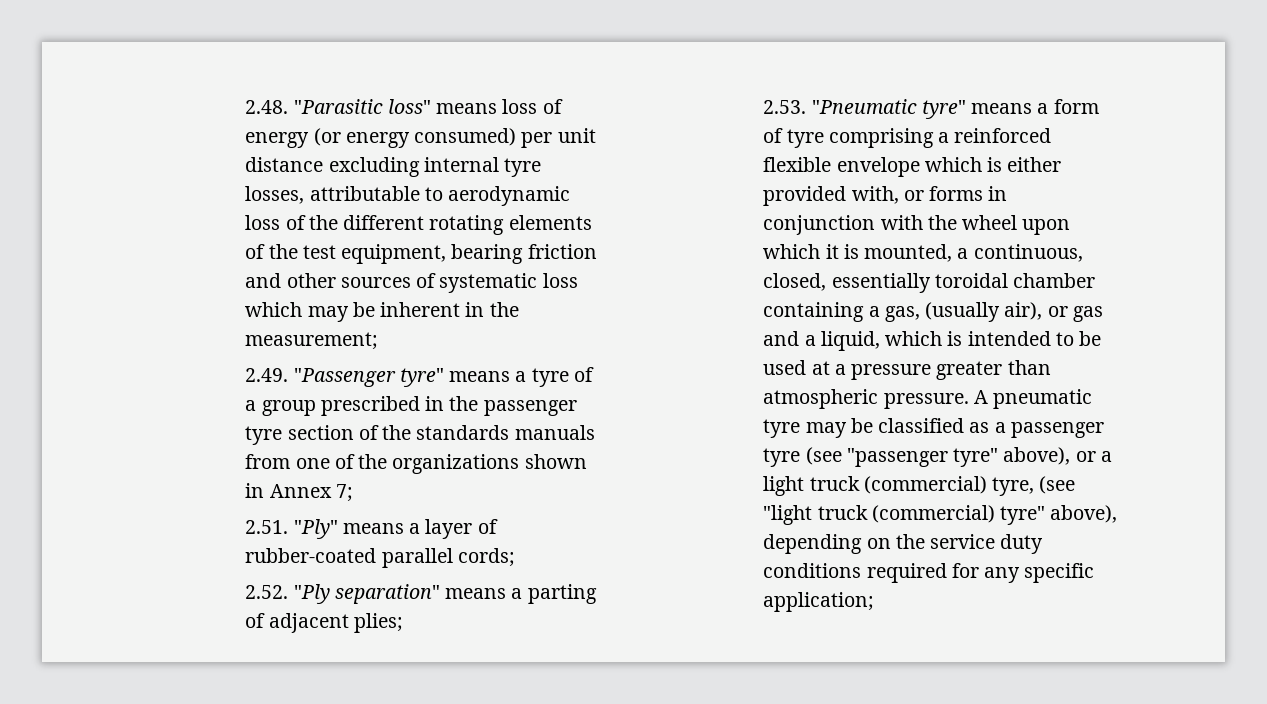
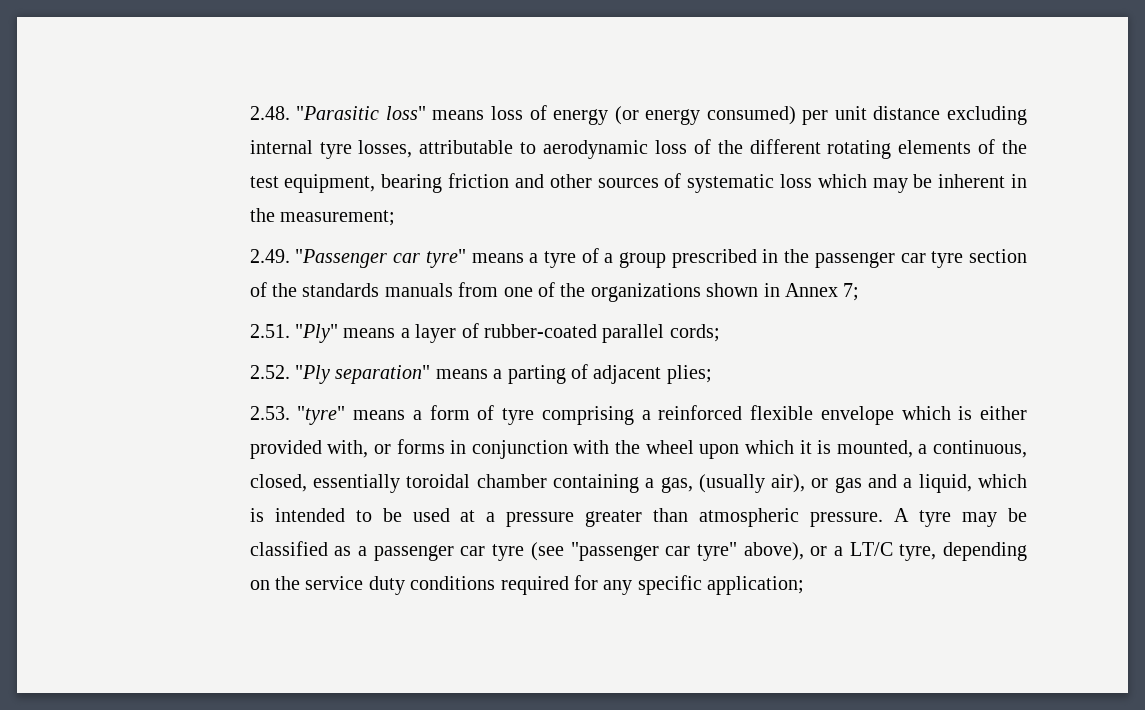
- 2.49. "Passenger tyre" means a tyre of a group prescribed in the passenger tyre section of the standards manuals from one of the organizations shown in Annex 7;
+ 2.49. "Passenger car tyre" means a tyre of a group prescribed in the passenger car tyre section of the standards manuals from one of the organizations shown in Annex 7;
- 2.53. "Pneumatic tyre" means a form of tyre comprising a reinforced flexible envelope which is either provided with, or forms in conjunction with the wheel upon which it is mounted, a continuous, closed, essentially toroidal chamber containing a gas, (usually air), or gas and a liquid, which is intended to be used at a pressure greater than atmospheric pressure.
+ 2.53. "tyre" means a form of tyre comprising a reinforced flexible envelope which is either provided with, or forms in conjunction with the wheel upon which it is mounted, a continuous, closed, essentially toroidal chamber containing a gas, (usually air), or gas and a liquid, which is intended to be used at a pressure greater than atmospheric pressure.
- A pneumatic tyre may be classified as a passenger tyre (see "passenger tyre" above), or a light truck (commercial) tyre, (see "light truck (commercial) tyre" above), depending on the service duty conditions required for any specific application;
+ A tyre may be classified as a passenger car tyre (see "passenger car tyre" above), or a LT/C tyre, depending on the service duty conditions required for any specific application;

